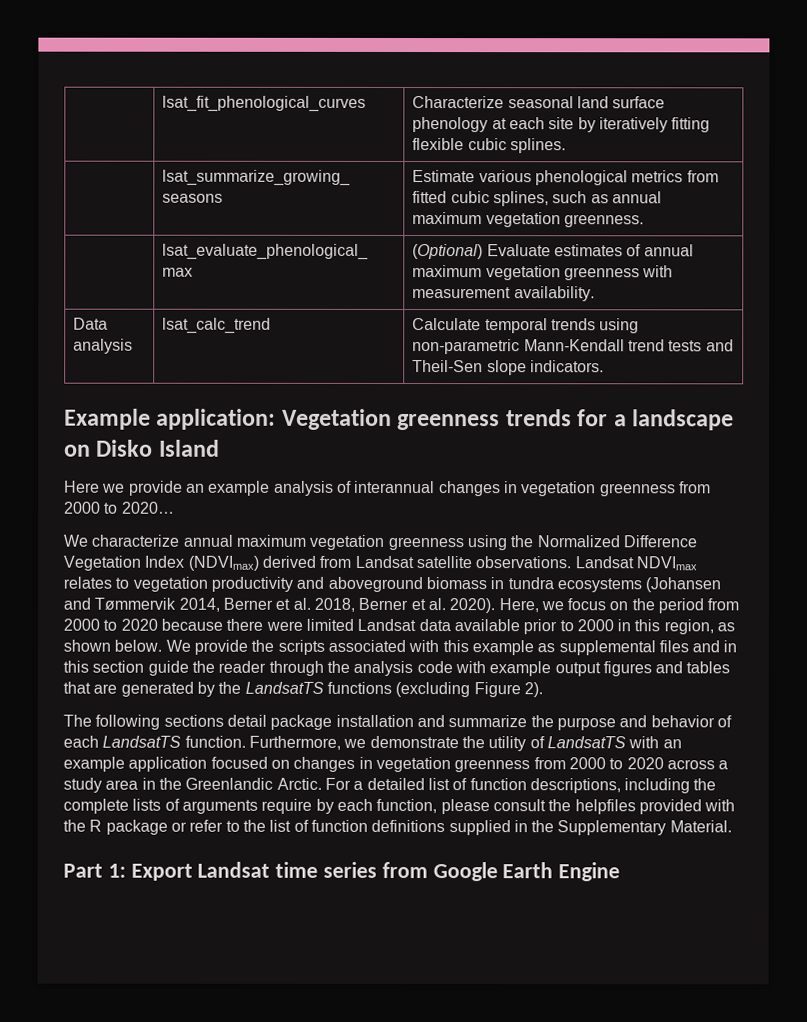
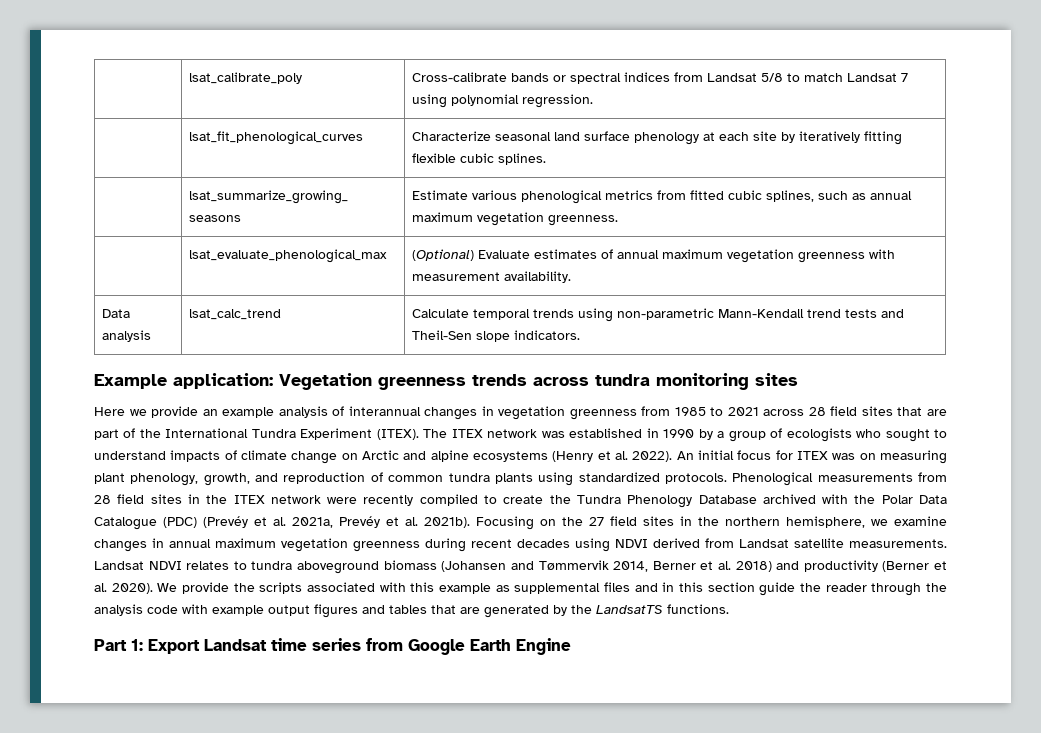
+ | lsat_calibrate_poly | Cross-calibrate bands or spectral indices from Landsat 5/8 to match Landsat 7 using polynomial regression.
- Example application: Vegetation greenness trends for a landscape on Disko Island
+ Example application: Vegetation greenness trends across tundra monitoring sites
- Here we provide an example analysis of interannual changes in vegetation greenness from 2000 to 2020…
- We characterize annual maximum vegetation greenness using the Normalized Difference Vegetation Index (NDVImax) derived from Landsat satellite observations. Landsat NDVImax relates to vegetation productivity and aboveground biomass in tundra ecosystems (Johansen and Tømmervik 2014, Berner et al. 2018, Berner et al. 2020). Here, we focus on the period from 2000 to 2020 because there were limited Landsat data available prior to 2000 in this region, as shown below.
+ Here we provide an example analysis of interannual changes in vegetation greenness from 1985 to 2021 across 28 field sites that are part of the International Tundra Experiment (ITEX). The ITEX network was established in 1990 by a group of ecologists who sought to understand impacts of climate change on Arctic and alpine ecosystems (Henry et al. 2022). An initial focus for ITEX was on measuring plant phenology, growth, and reproduction of common tundra plants using standardized protocols. Phenological measurements from 28 field sites in the ITEX network were recently compiled to create the Tundra Phenology Database archived with the Polar Data Catalogue (PDC) (Prevéy et al. 2021a, Prevéy et al. 2021b). Focusing on the 27 field sites in the northern hemisphere, we examine changes in annual maximum vegetation greenness during recent decades using NDVI derived from Landsat satellite measurements. Landsat NDVI relates to tundra aboveground biomass (Johansen and Tømmervik 2014, Berner et al. 2018) and productivity (Berner et al. 2020).
- We provide the scripts associated with this example as supplemental files and in this section guide the reader through the analysis code with example output figures and tables that are generated by the LandsatTS functions (excluding Figure 2).
- The following sections detail package installation and summarize the purpose and behavior of each LandsatTS function. Furthermore, we demonstrate the utility of LandsatTS with an example application focused on changes in vegetation greenness from 2000 to 2020 across a study area in the Greenlandic Arctic. For a detailed list of function descriptions, including the complete lists of arguments require by each function, please consult the helpfiles provided with the R package or refer to the list of function definitions supplied in the Supplementary Material.
+ We provide the scripts associated with this example as supplemental files and in this section guide the reader through the analysis code with example output figures and tables that are generated by the LandsatTS functions.

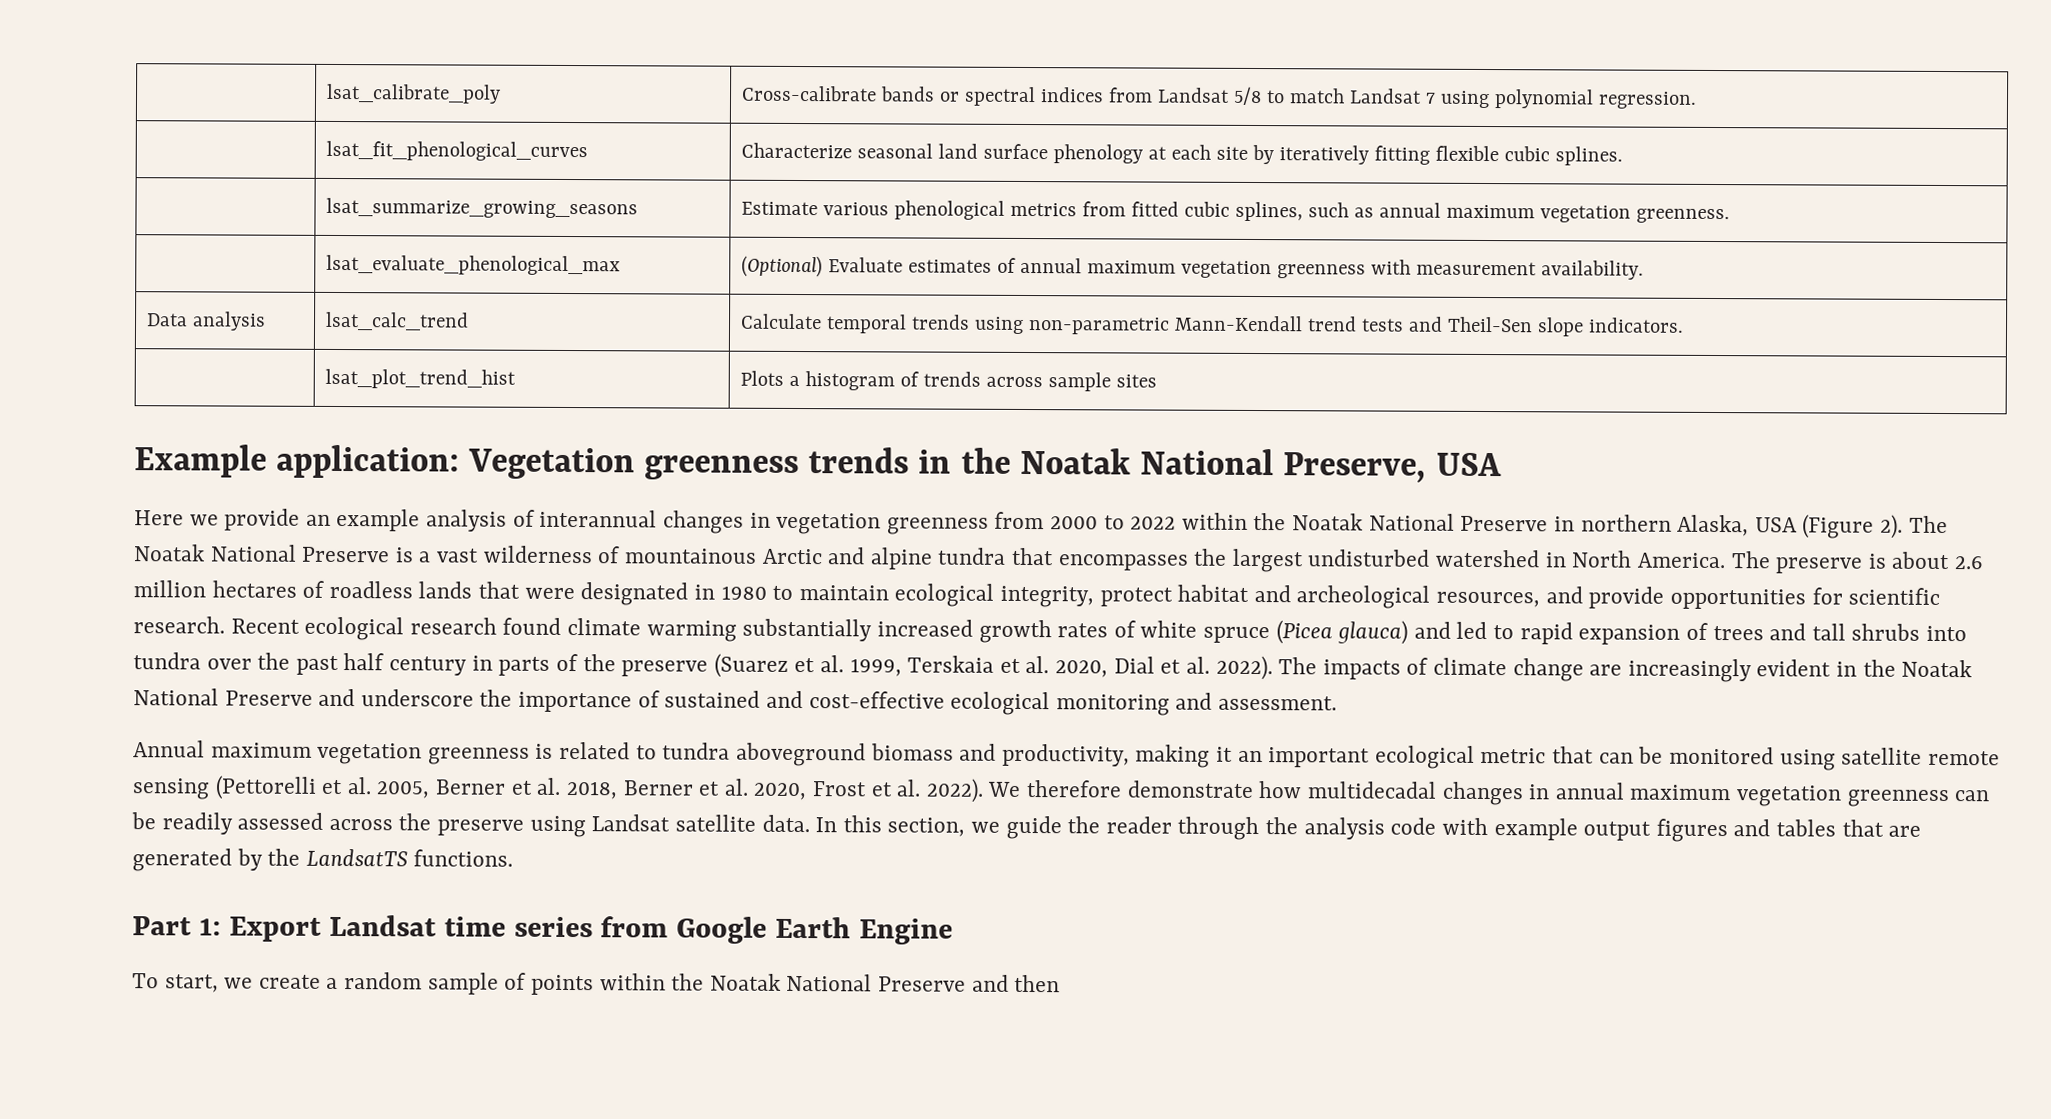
+ | lsat_plot_trend_hist | Plots a histogram of trends across sample sites
- Example application: Vegetation greenness trends across tundra monitoring sites
+ Example application: Vegetation greenness trends in the Noatak National Preserve, USA
- Here we provide an example analysis of interannual changes in vegetation greenness from 1985 to 2021 across 28 field sites that are part of the International Tundra Experiment (ITEX). The ITEX network was established in 1990 by a group of ecologists who sought to understand impacts of climate change on Arctic and alpine ecosystems (Henry et al. 2022). An initial focus for ITEX was on measuring plant phenology, growth, and reproduction of common tundra plants using standardized protocols. Phenological measurements from 28 field sites in the ITEX network were recently compiled to create the Tundra Phenology Database archived with the Polar Data Catalogue (PDC) (Prevéy et al. 2021a, Prevéy et al. 2021b). Focusing on the 27 field sites in the northern hemisphere, we examine changes in annual maximum vegetation greenness during recent decades using NDVI derived from Landsat satellite measurements. Landsat NDVI relates to tundra aboveground biomass (Johansen and Tømmervik 2014, Berner et al. 2018) and productivity (Berner et al. 2020). We provide the scripts associated with this example as supplemental files and in this section guide the reader through the analysis code with example output figures and tables that are generated by the LandsatTS functions.
+ Here we provide an example analysis of interannual changes in vegetation greenness from 2000 to 2022 within the Noatak National Preserve in northern Alaska, USA (Figure 2). The Noatak National Preserve is a vast wilderness of mountainous Arctic and alpine tundra that encompasses the largest undisturbed watershed in North America. The preserve is about 2.6 million hectares of roadless lands that were designated in 1980 to maintain ecological integrity, protect habitat and archeological resources, and provide opportunities for scientific research. Recent ecological research found climate warming substantially increased growth rates of white spruce (Picea glauca) and led to rapid expansion of trees and tall shrubs into tundra over the past half century in parts of the preserve (Suarez et al. 1999, Terskaia et al. 2020, Dial et al. 2022). The impacts of climate change are increasingly evident in the Noatak National Preserve and underscore the importance of sustained and cost-effective ecological monitoring and assessment.
+ Annual maximum vegetation greenness is related to tundra aboveground biomass and productivity, making it an important ecological metric that can be monitored using satellite remote sensing (Pettorelli et al. 2005, Berner et al. 2018, Berner et al. 2020, Frost et al. 2022). We therefore demonstrate how multidecadal changes in annual maximum vegetation greenness can be readily assessed across the preserve using Landsat satellite data. In this section, we guide the reader through the analysis code with example output figures and tables that are generated by the LandsatTS functions.
+ To start, we create a random sample of points within the Noatak National Preserve and then

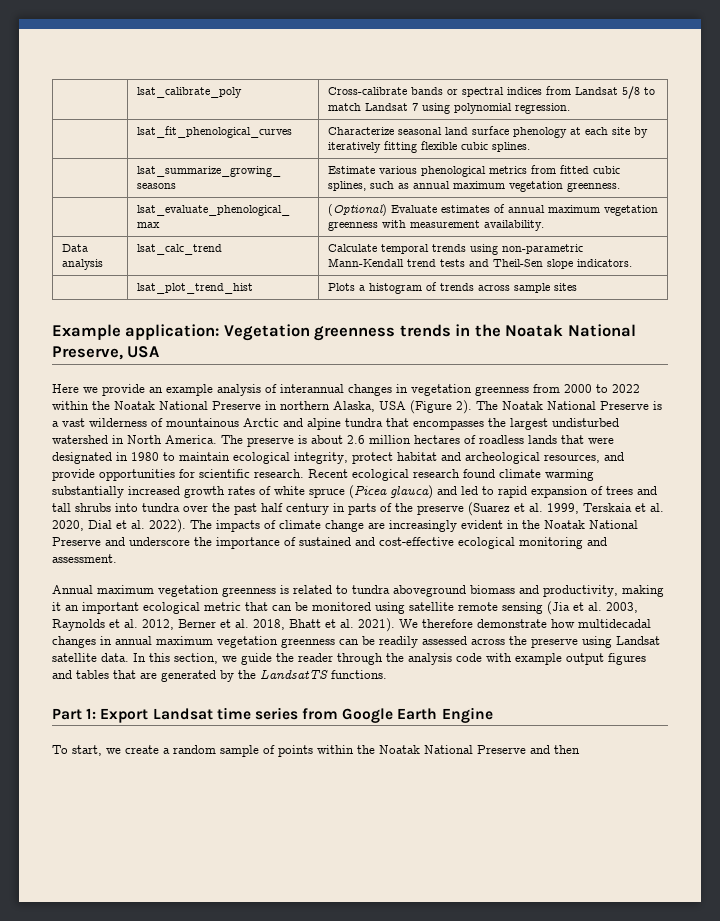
- Annual maximum vegetation greenness is related to tundra aboveground biomass and productivity, making it an important ecological metric that can be monitored using satellite remote sensing (Pettorelli et al. 2005, Berner et al. 2018, Berner et al. 2020, Frost et al. 2022).
+ Annual maximum vegetation greenness is related to tundra aboveground biomass and productivity, making it an important ecological metric that can be monitored using satellite remote sensing (Jia et al. 2003, Raynolds et al. 2012, Berner et al. 2018, Bhatt et al. 2021).

